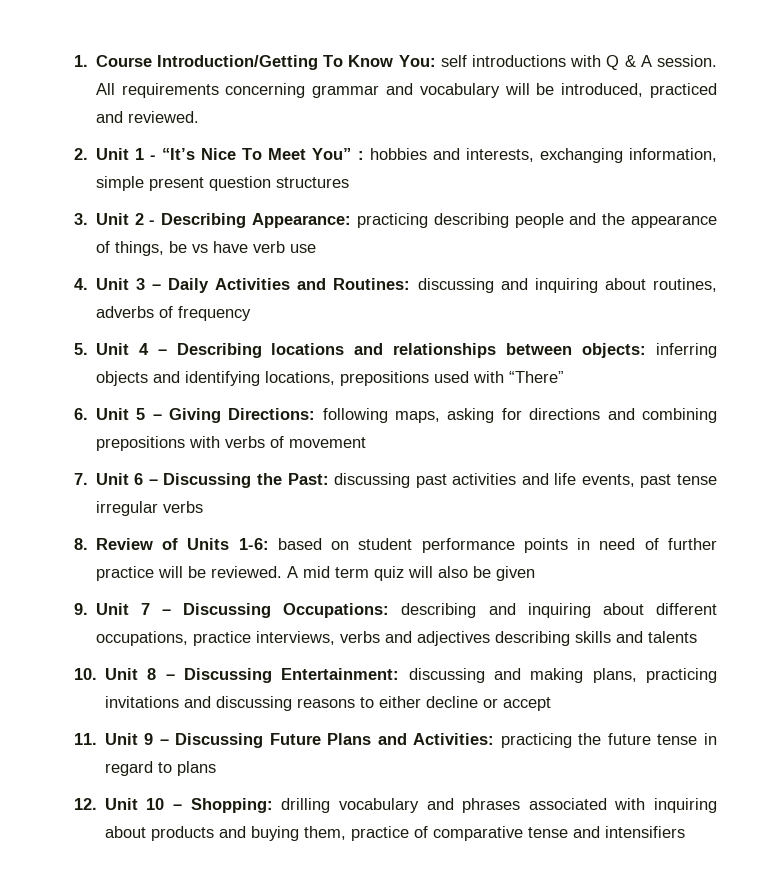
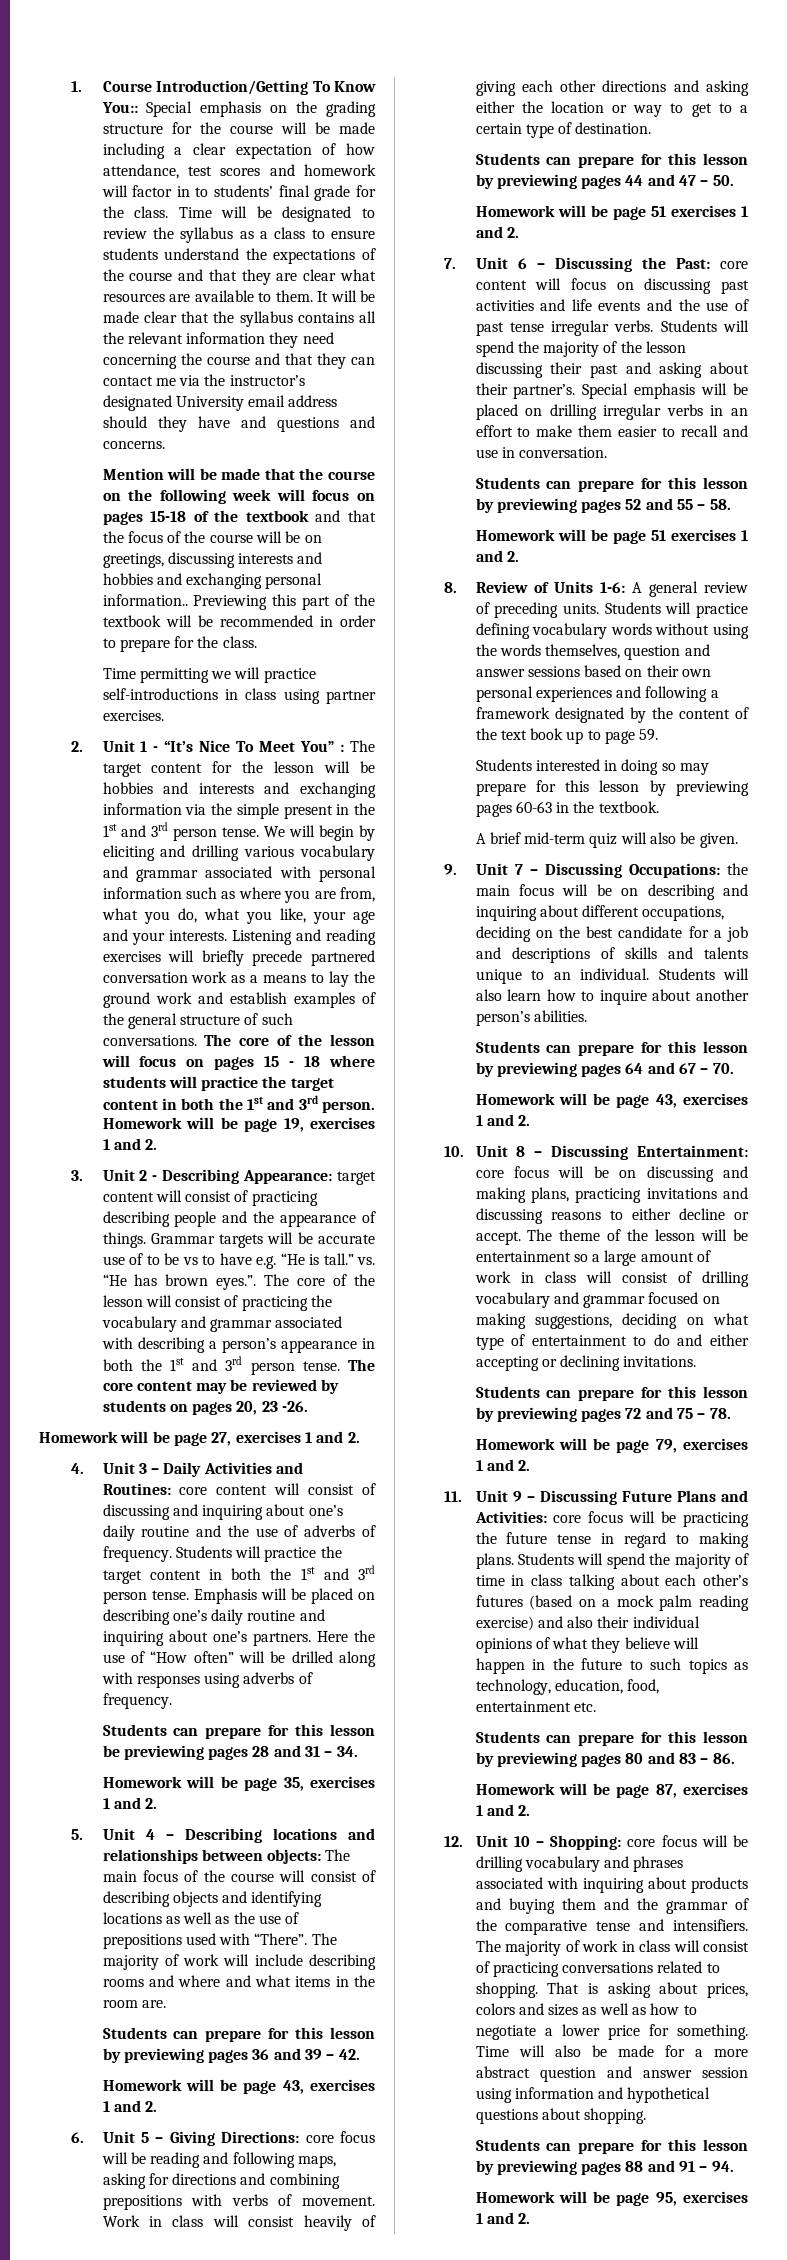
- 1. Course Introduction/Getting To Know You: self introductions with Q & A session. All requirements concerning grammar and vocabulary will be introduced, practiced and reviewed.
+ 1. Course Introduction/Getting To Know You:: Special emphasis on the grading structure for the course will be made including a clear expectation of how attendance, test scores and homework will factor in to students’ final grade for the class. Time will be designated to review the syllabus as a class to ensure students understand the expectations of the course and that they are clear what resources are available to them. It will be made clear that the syllabus contains all the relevant information they need concerning the course and that they can contact me via the instructor’s designated University email address should they have and questions and concerns.
+ Mention will be made that the course on the following week will focus on pages 15-18 of the textbook and that the focus of the course will be on greetings, discussing interests and hobbies and exchanging personal information.. Previewing this part of the textbook will be recommended in order to prepare for the class.
+ Time permitting we will practice self-introductions in class using partner exercises.
- 2. Unit 1 - “It’s Nice To Meet You” : hobbies and interests, exchanging information, simple present question structures
+ 2. Unit 1 - “It’s Nice To Meet You” : The target content for the lesson will be hobbies and interests and exchanging information via the simple present in the 1st and 3rd person tense. We will begin by eliciting and drilling various vocabulary and grammar associated with personal information such as where you are from, what you do, what you like, your age and your interests. Listening and reading exercises will briefly precede partnered conversation work as a means to lay the ground work and establish examples of the general structure of such conversations. The core of the lesson will focus on pages 15 - 18 where students will practice the target content in both the 1st and 3rd person. Homework will be page 19, exercises 1 and 2.
- 3. Unit 2 - Describing Appearance: practicing describing people and the appearance of things, be vs have verb use
+ 3. Unit 2 - Describing Appearance: target content will consist of practicing describing people and the appearance of things. Grammar targets will be accurate use of to be vs to have e.g. “He is tall.” vs. “He has brown eyes.”. The core of the lesson will consist of practicing the vocabulary and grammar associated with describing a person’s appearance in both the 1st and 3rd person tense. The core content may be reviewed by students on pages 20, 23 -26.
+ Homework will be page 27, exercises 1 and 2.
- 4. Unit 3 – Daily Activities and Routines: discussing and inquiring about routines, adverbs of frequency
+ 4. Unit 3 – Daily Activities and Routines: core content will consist of discussing and inquiring about one’s daily routine and the use of adverbs of frequency. Students will practice the target content in both the 1st and 3rd person tense. Emphasis will be placed on describing one’s daily routine and inquiring about one’s partners. Here the use of “How often” will be drilled along with responses using adverbs of frequency.
+ Students can prepare for this lesson be previewing pages 28 and 31 – 34.
+ Homework will be page 35, exercises 1 and 2.
- 5. Unit 4 – Describing locations and relationships between objects: inferring objects and identifying locations, prepositions used with “There”
+ 5. Unit 4 – Describing locations and relationships between objects: The main focus of the course will consist of describing objects and identifying locations as well as the use of prepositions used with “There”. The majority of work will include describing rooms and where and what items in the room are.
+ Students can prepare for this lesson by previewing pages 36 and 39 – 42.
+ Homework will be page 43, exercises 1 and 2.
- 6. Unit 5 – Giving Directions: following maps, asking for directions and combining prepositions with verbs of movement
+ 6. Unit 5 – Giving Directions: core focus will be reading and following maps, asking for directions and combining prepositions with verbs of movement. Work in class will consist heavily of giving each other directions and asking either the location or way to get to a certain type of destination.
+ Students can prepare for this lesson by previewing pages 44 and 47 – 50.
+ Homework will be page 51 exercises 1 and 2.
- 7. Unit 6 – Discussing the Past: discussing past activities and life events, past tense irregular verbs
+ 7. Unit 6 – Discussing the Past: core content will focus on discussing past activities and life events and the use of past tense irregular verbs. Students will spend the majority of the lesson discussing their past and asking about their partner’s. Special emphasis will be placed on drilling irregular verbs in an effort to make them easier to recall and use in conversation.
+ Students can prepare for this lesson by previewing pages 52 and 55 – 58.
+ Homework will be page 51 exercises 1 and 2.
- 8. Review of Units 1-6: based on student performance points in need of further practice will be reviewed. A mid term quiz will also be given
+ 8. Review of Units 1-6: A general review of preceding units. Students will practice defining vocabulary words without using the words themselves, question and answer sessions based on their own personal experiences and following a framework designated by the content of the text book up to page 59.
+ Students interested in doing so may prepare for this lesson by previewing pages 60-63 in the textbook.
+ A brief mid-term quiz will also be given.
- 9. Unit 7 – Discussing Occupations: describing and inquiring about different occupations, practice interviews, verbs and adjectives describing skills and talents
+ 9. Unit 7 – Discussing Occupations: the main focus will be on describing and inquiring about different occupations, deciding on the best candidate for a job and descriptions of skills and talents unique to an individual. Students will also learn how to inquire about another person’s abilities.
+ Students can prepare for this lesson by previewing pages 64 and 67 – 70.
+ Homework will be page 43, exercises 1 and 2.
- 10. Unit 8 – Discussing Entertainment: discussing and making plans, practicing invitations and discussing reasons to either decline or accept
+ 10. Unit 8 – Discussing Entertainment: core focus will be on discussing and making plans, practicing invitations and discussing reasons to either decline or accept. The theme of the lesson will be entertainment so a large amount of work in class will consist of drilling vocabulary and grammar focused on making suggestions, deciding on what type of entertainment to do and either accepting or declining invitations.
+ Students can prepare for this lesson by previewing pages 72 and 75 – 78.
+ Homework will be page 79, exercises 1 and 2.
- 11. Unit 9 – Discussing Future Plans and Activities: practicing the future tense in regard to plans
+ 11. Unit 9 – Discussing Future Plans and Activities: core focus will be practicing the future tense in regard to making plans. Students will spend the majority of time in class talking about each other’s futures (based on a mock palm reading exercise) and also their individual opinions of what they believe will happen in the future to such topics as technology, education, food, entertainment etc.
+ Students can prepare for this lesson by previewing pages 80 and 83 – 86.
+ Homework will be page 87, exercises 1 and 2.
- 12. Unit 10 – Shopping: drilling vocabulary and phrases associated with inquiring about products and buying them, practice of comparative tense and intensifiers
+ 12. Unit 10 – Shopping: core focus will be drilling vocabulary and phrases associated with inquiring about products and buying them and the grammar of the comparative tense and intensifiers. The majority of work in class will consist of practicing conversations related to shopping. That is asking about prices, colors and sizes as well as how to negotiate a lower price for something. Time will also be made for a more abstract question and answer session using information and hypothetical questions about shopping.
+ Students can prepare for this lesson by previewing pages 88 and 91 – 94.
+ Homework will be page 95, exercises 1 and 2.

